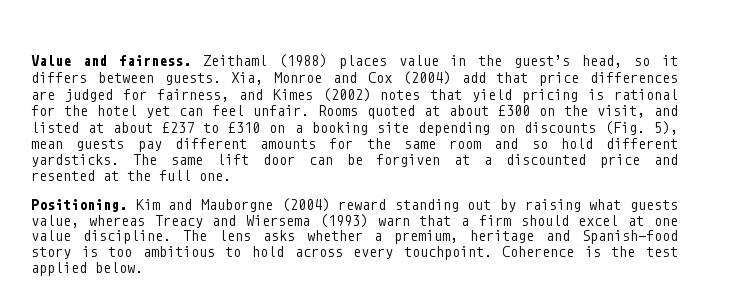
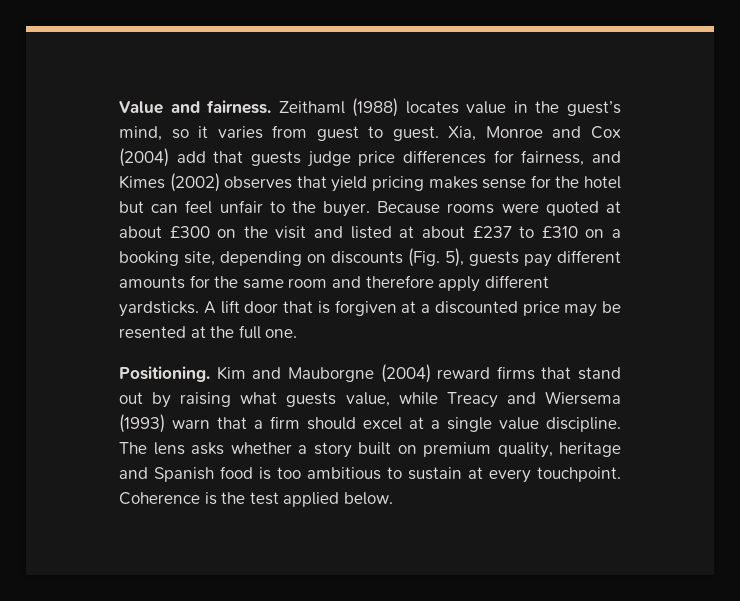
- Zeithaml (1988) places value in the guest’s head, so it differs between guests.
+ Zeithaml (1988) locates value in the guest’s mind, so it varies from guest to guest.
- Xia, Monroe and Cox (2004) add that price differences are judged for fairness, and Kimes (2002) notes that yield pricing is rational for the hotel yet can feel unfair. Rooms quoted at about £300 on the visit, and listed at about £237 to £310 on a booking site depending on discounts (Fig. 5), mean guests pay different amounts for the same room and so hold different yardsticks. The same lift door can be forgiven at a discounted price and resented at the full one.
+ Xia, Monroe and Cox (2004) add that guests judge price differences for fairness, and Kimes (2002) observes that yield pricing makes sense for the hotel but can feel unfair to the buyer. Because rooms were quoted at about £300 on the visit and listed at about £237 to £310 on a booking site, depending on discounts (Fig. 5), guests pay different amounts for the same room and therefore apply different yardsticks. A lift door that is forgiven at a discounted price may be resented at the full one.
- Kim and Mauborgne (2004) reward standing out by raising what guests value, whereas Treacy and Wiersema (1993) warn that a firm should excel at one value discipline.
+ Kim and Mauborgne (2004) reward firms that stand out by raising what guests value, while Treacy and Wiersema (1993) warn that a firm should excel at a single value discipline.
- The lens asks whether a premium, heritage and Spanish-food story is too ambitious to hold across every touchpoint.
+ The lens asks whether a story built on premium quality, heritage and Spanish food is too ambitious to sustain at every touchpoint.

